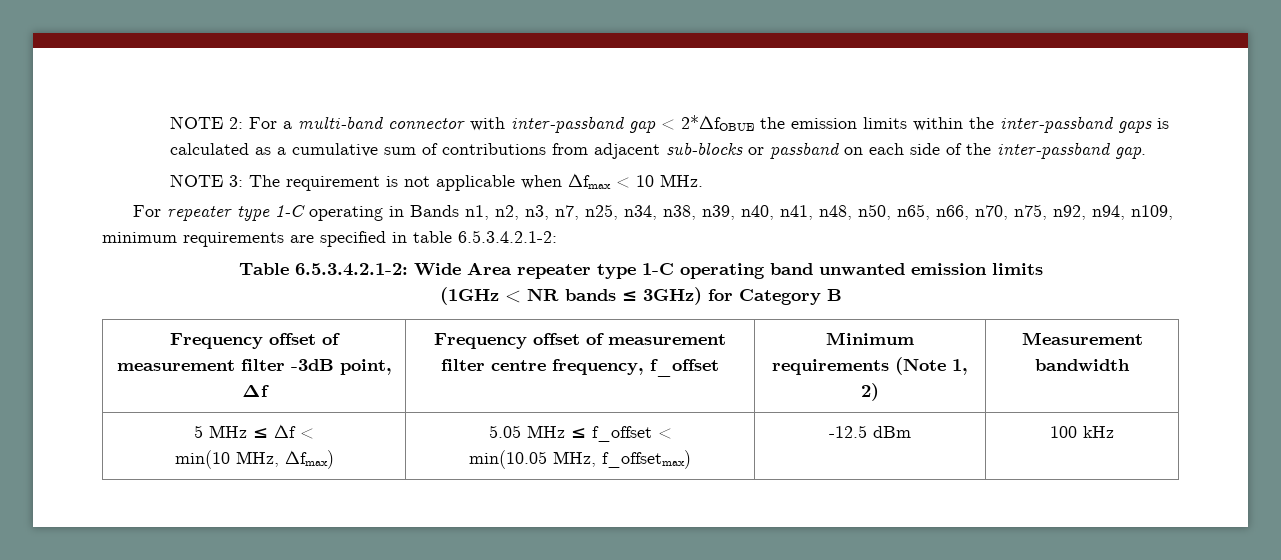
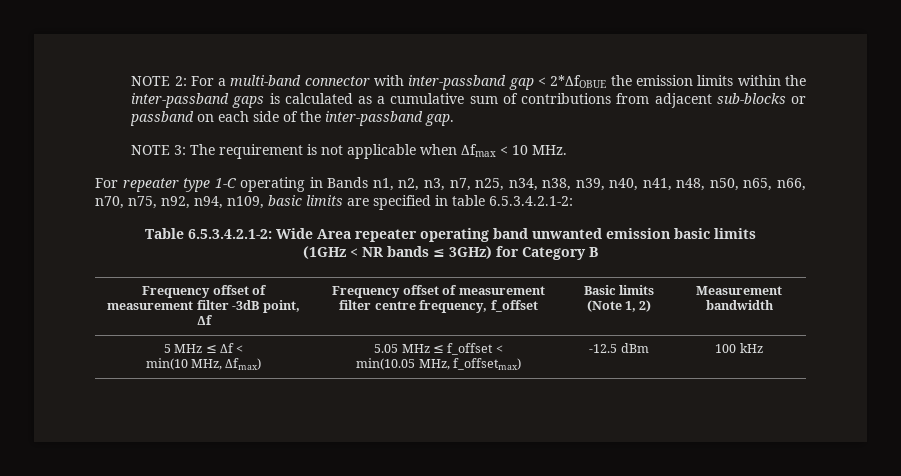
- For repeater type 1-C operating in Bands n1, n2, n3, n7, n25, n34, n38, n39, n40, n41, n48, n50, n65, n66, n70, n75, n92, n94, n109, minimum requirements are specified in table 6.5.3.4.2.1-2:
+ For repeater type 1-C operating in Bands n1, n2, n3, n7, n25, n34, n38, n39, n40, n41, n48, n50, n65, n66, n70, n75, n92, n94, n109, basic limits are specified in table 6.5.3.4.2.1-2:
- Table 6.5.3.4.2.1-2: Wide Area repeater type 1-C operating band unwanted emission limits
+ Table 6.5.3.4.2.1-2: Wide Area repeater operating band unwanted emission basic limits
- Frequency offset of measurement filter -3dB point, Δf | Frequency offset of measurement filter centre frequency, f_offset | Minimum requirements (Note 1, 2) | Measurement bandwidth
+ Frequency offset of measurement filter -3dB point, Δf | Frequency offset of measurement filter centre frequency, f_offset | Basic limits (Note 1, 2) | Measurement bandwidth

